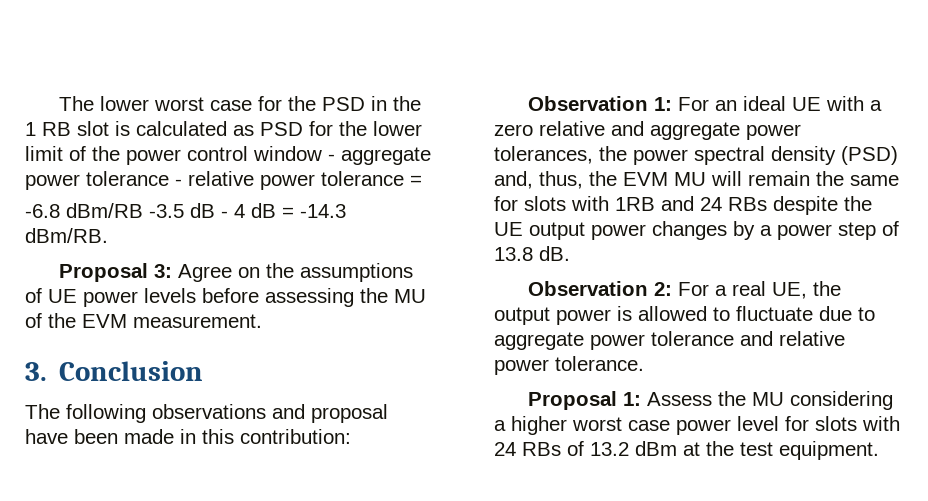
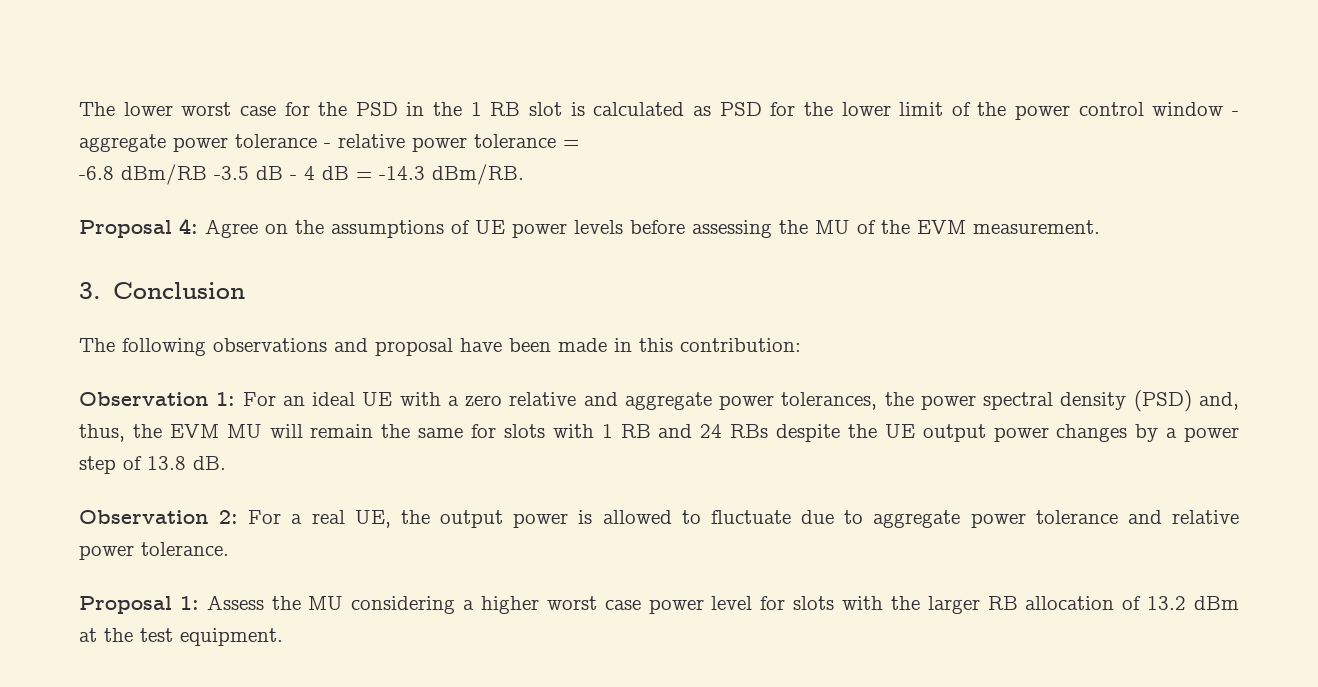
- Proposal 3: Agree on the assumptions of UE power levels before assessing the MU of the EVM measurement.
+ Proposal 4: Agree on the assumptions of UE power levels before assessing the MU of the EVM measurement.
- Observation 1: For an ideal UE with a zero relative and aggregate power tolerances, the power spectral density (PSD) and, thus, the EVM MU will remain the same for slots with 1RB and 24 RBs despite the UE output power changes by a power step of 13.8 dB.
+ Observation 1: For an ideal UE with a zero relative and aggregate power tolerances, the power spectral density (PSD) and, thus, the EVM MU will remain the same for slots with 1 RB and 24 RBs despite the UE output power changes by a power step of 13.8 dB.
- Proposal 1: Assess the MU considering a higher worst case power level for slots with 24 RBs of 13.2 dBm at the test equipment.
+ Proposal 1: Assess the MU considering a higher worst case power level for slots with the larger RB allocation of 13.2 dBm at the test equipment.

